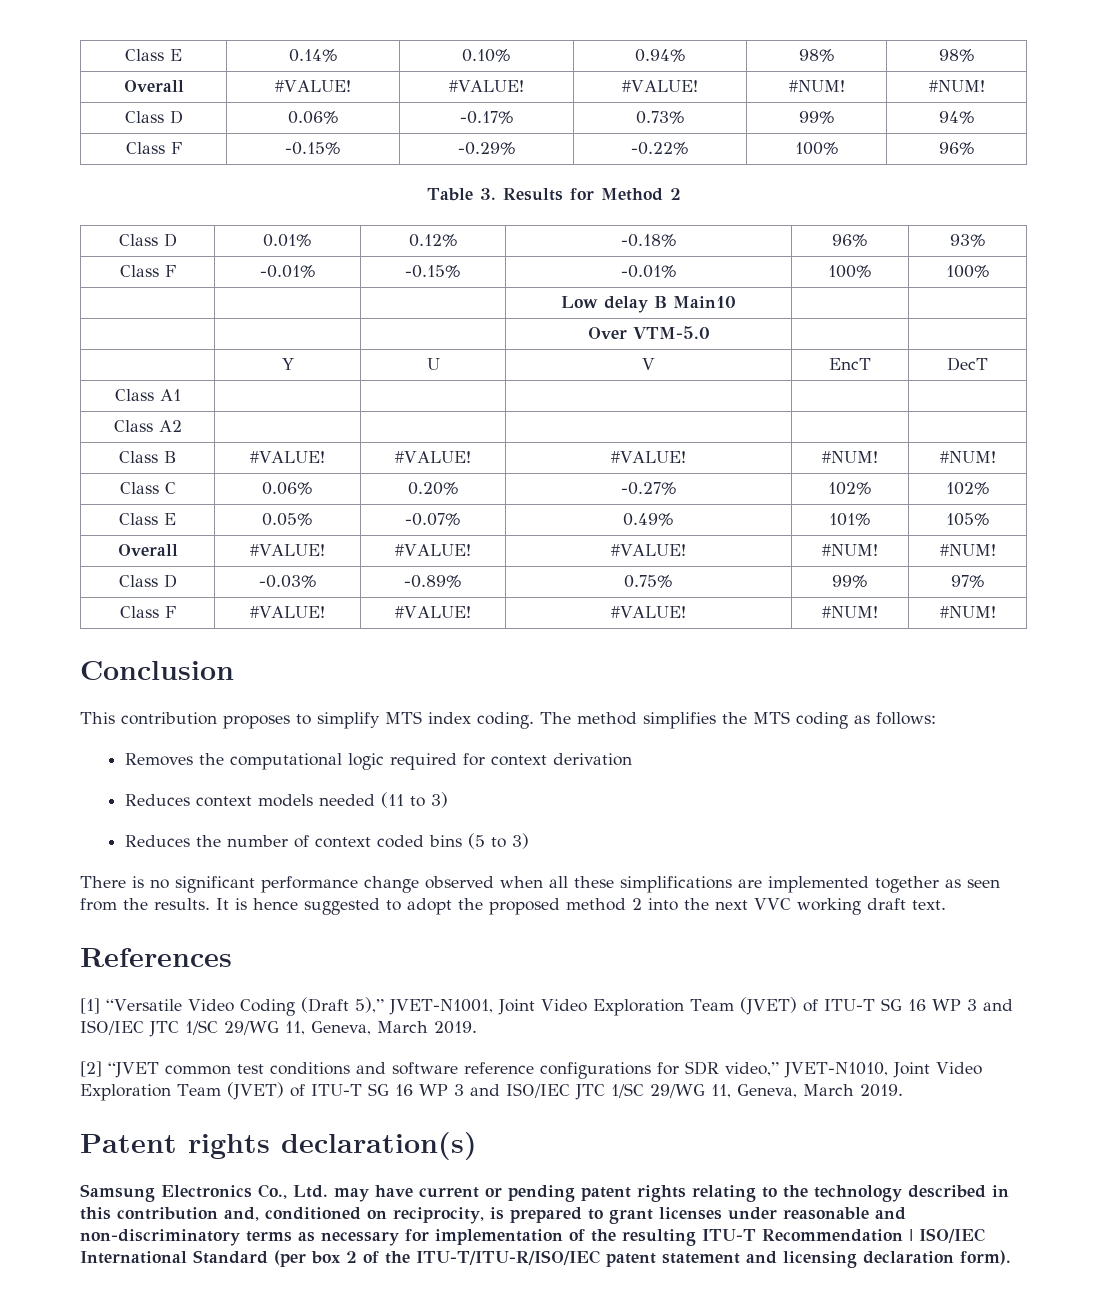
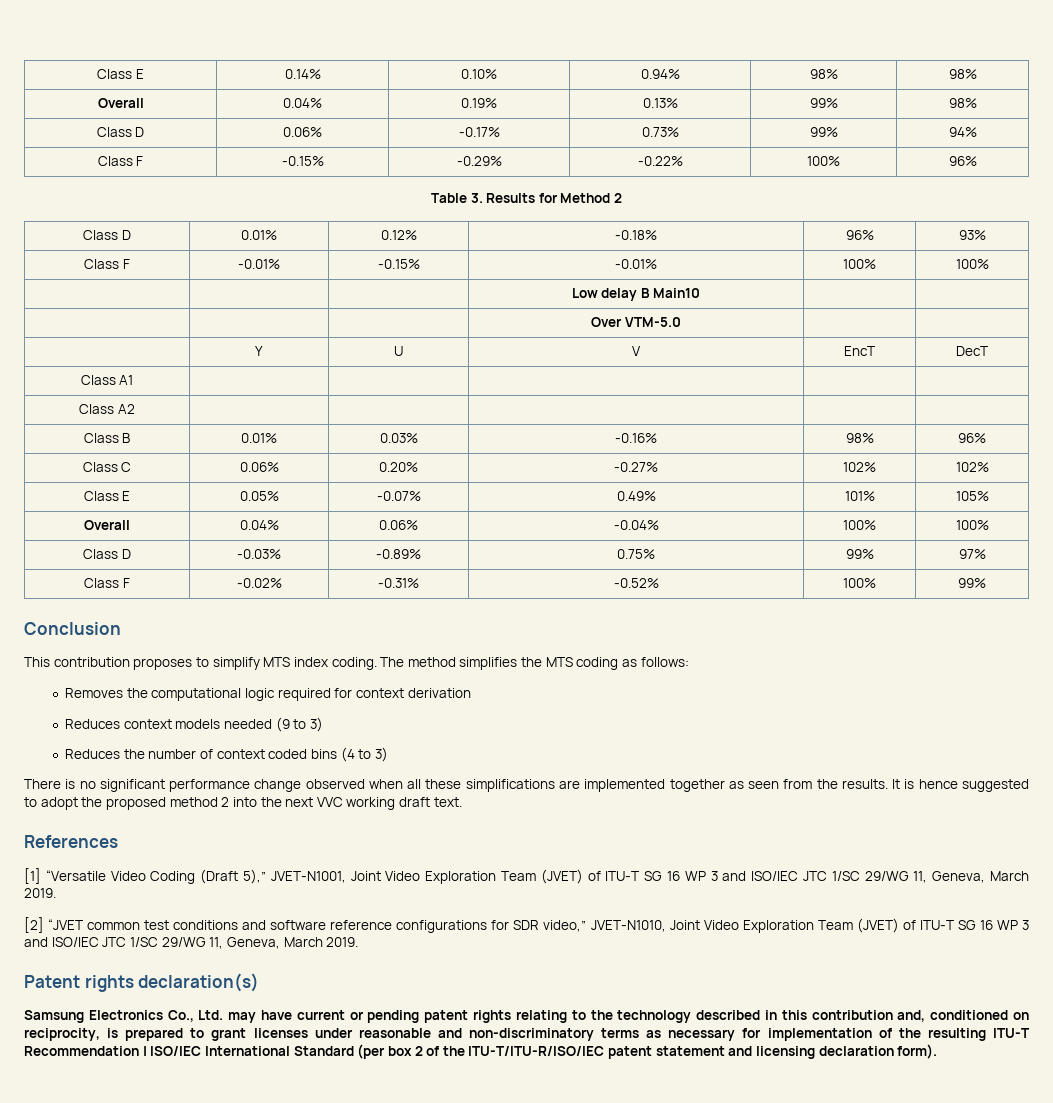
  Class E | 0.14% | 0.10% | 0.94% | 98% | 98%
- Overall | #VALUE! | #VALUE! | #VALUE! | #NUM! | #NUM!
+ Overall | 0.04% | 0.19% | 0.13% | 99% | 98%
- Class B | #VALUE! | #VALUE! | #VALUE! | #NUM! | #NUM!
+ Class B | 0.01% | 0.03% | -0.16% | 98% | 96%
  Class E | 0.05% | -0.07% | 0.49% | 101% | 105%
- Overall | #VALUE! | #VALUE! | #VALUE! | #NUM! | #NUM!
+ Overall | 0.04% | 0.06% | -0.04% | 100% | 100%
- Class F | #VALUE! | #VALUE! | #VALUE! | #NUM! | #NUM!
+ Class F | -0.02% | -0.31% | -0.52% | 100% | 99%
- Reduces context models needed (11 to 3)
+ Reduces context models needed (9 to 3)
- Reduces the number of context coded bins (5 to 3)
+ Reduces the number of context coded bins (4 to 3)

